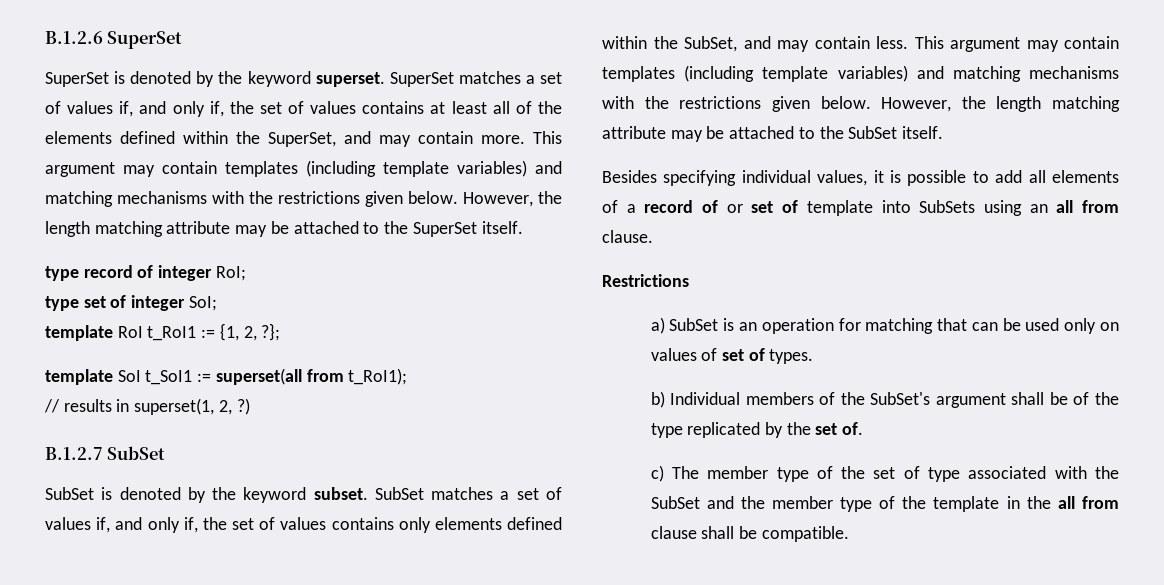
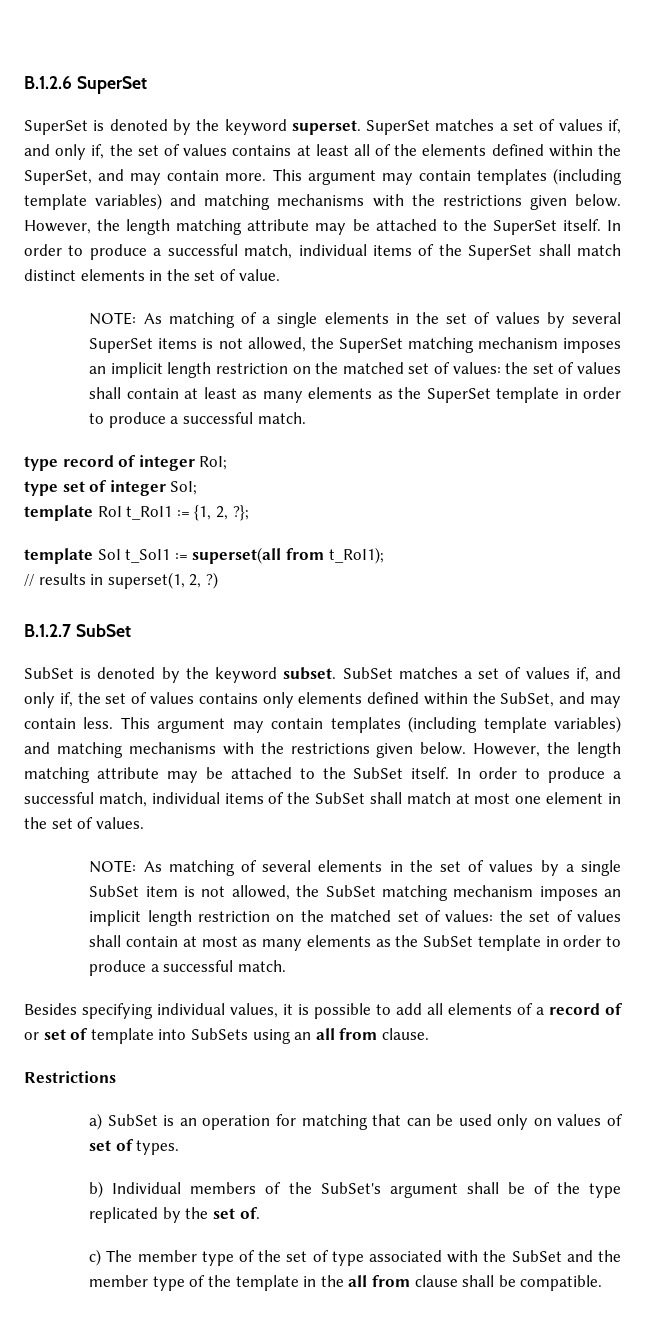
+ In order to produce a successful match, individual items of the SuperSet shall match distinct elements in the set of value.
+ NOTE: As matching of a single elements in the set of values by several SuperSet items is not allowed, the SuperSet matching mechanism imposes an implicit length restriction on the matched set of values: the set of values shall contain at least as many elements as the SuperSet template in order to produce a successful match.
+ In order to produce a successful match, individual items of the SubSet shall match at most one element in the set of values.
+ NOTE: As matching of several elements in the set of values by a single SubSet item is not allowed, the SubSet matching mechanism imposes an implicit length restriction on the matched set of values: the set of values shall contain at most as many elements as the SubSet template in order to produce a successful match.

